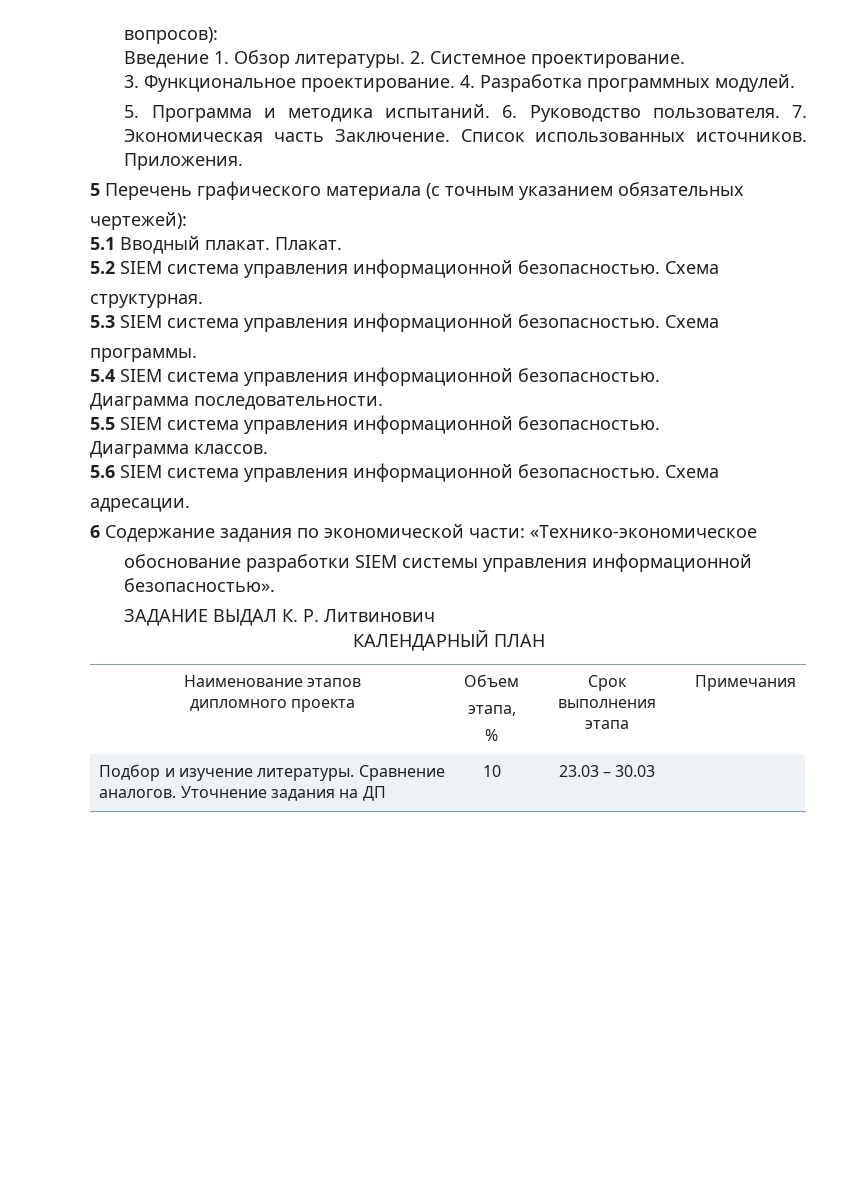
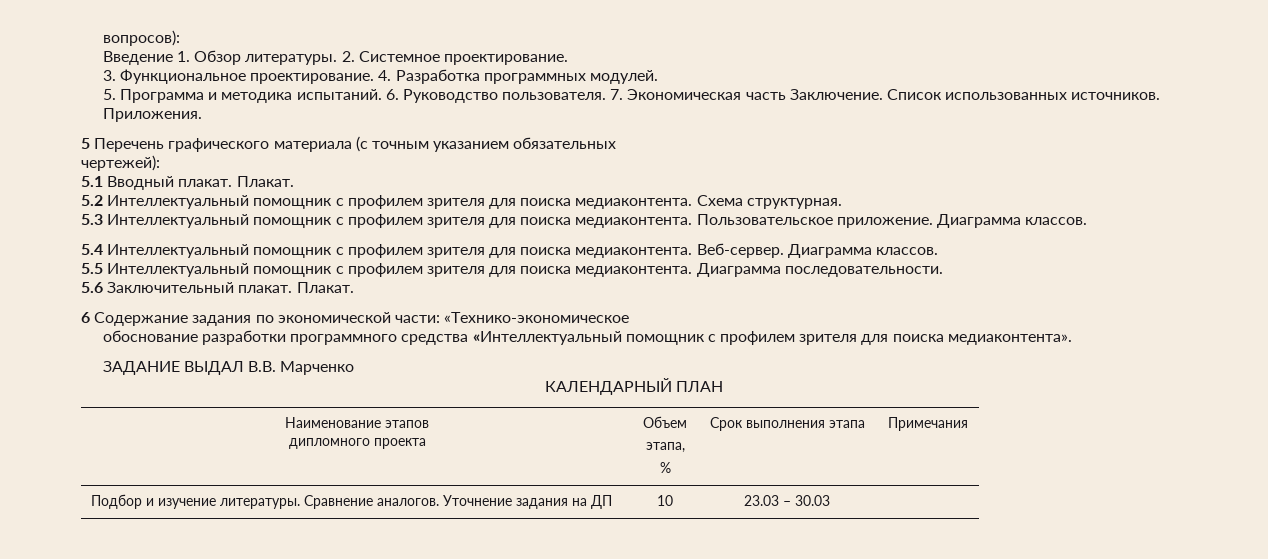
- 5.2 SIEM система управления информационной безопасностью. Схема
- структурная.
+ 5.2 Интеллектуальный помощник с профилем зрителя для поиска медиаконтента. Схема структурная.
- 5.3 SIEM система управления информационной безопасностью. Схема
- программы.
- 5.4 SIEM система управления информационной безопасностью.
- Диаграмма последовательности.
- 5.5 SIEM система управления информационной безопасностью.
- Диаграмма классов.
- 5.6 SIEM система управления информационной безопасностью. Схема
- адресации.
+ 5.3 Интеллектуальный помощник с профилем зрителя для поиска медиаконтента. Пользовательское приложение. Диаграмма классов.
+ 5.4 Интеллектуальный помощник с профилем зрителя для поиска медиаконтента. Веб-сервер. Диаграмма классов.
+ 5.5 Интеллектуальный помощник с профилем зрителя для поиска медиаконтента. Диаграмма последовательности.
+ 5.6 Заключительный плакат. Плакат.
- обоснование разработки SIEM системы управления информационной безопасностью».
+ обоснование разработки программного средства «Интеллектуальный помощник с профилем зрителя для поиска медиаконтента».
- ЗАДАНИЕ ВЫДАЛ К. Р. Литвинович
+ ЗАДАНИЕ ВЫДАЛ В.В. Марченко

